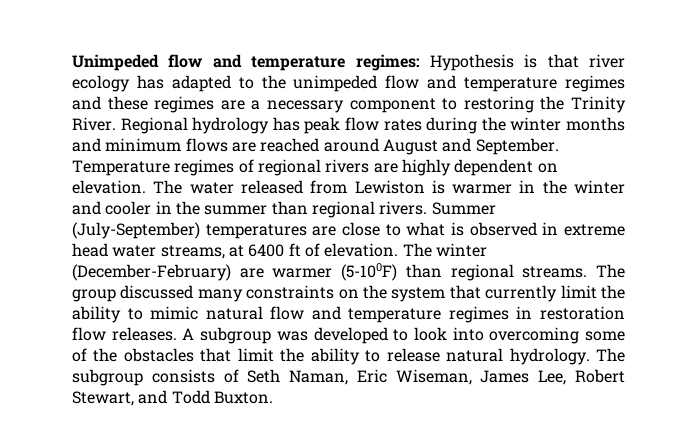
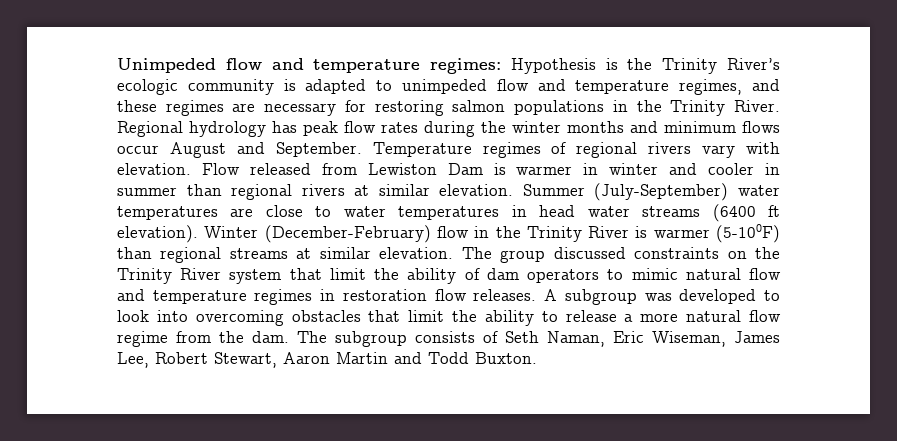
- Unimpeded flow and temperature regimes: Hypothesis is that river ecology has adapted to the unimpeded flow and temperature regimes and these regimes are a necessary component to restoring the Trinity River.
+ Unimpeded flow and temperature regimes: Hypothesis is the Trinity River’s ecologic community is adapted to unimpeded flow and temperature regimes, and these regimes are necessary for restoring salmon populations in the Trinity River.
- Regional hydrology has peak flow rates during the winter months and minimum flows are reached around August and September.
+ Regional hydrology has peak flow rates during the winter months and minimum flows occur August and September.
- Temperature regimes of regional rivers are highly dependent on elevation. The water released from Lewiston is warmer in the winter and cooler in the summer than regional rivers.
+ Temperature regimes of regional rivers vary with elevation. Flow released from Lewiston Dam is warmer in winter and cooler in summer than regional rivers at similar elevation.
- Summer (July-September) temperatures are close to what is observed in extreme head water streams, at 6400 ft of elevation. The winter (December-February) are warmer (5-100F) than regional streams.
+ Summer (July-September) water temperatures are close to water temperatures in head water streams (6400 ft elevation). Winter (December-February) flow in the Trinity River is warmer (5-100F) than regional streams at similar elevation.
- The group discussed many constraints on the system that currently limit the ability to mimic natural flow and temperature regimes in restoration flow releases.
+ The group discussed constraints on the Trinity River system that limit the ability of dam operators to mimic natural flow and temperature regimes in restoration flow releases.
- A subgroup was developed to look into overcoming some of the obstacles that limit the ability to release natural hydrology.
+ A subgroup was developed to look into overcoming obstacles that limit the ability to release a more natural flow regime from the dam.
- The subgroup consists of Seth Naman, Eric Wiseman, James Lee, Robert Stewart, and Todd Buxton.
+ The subgroup consists of Seth Naman, Eric Wiseman, James Lee, Robert Stewart, Aaron Martin and Todd Buxton.

